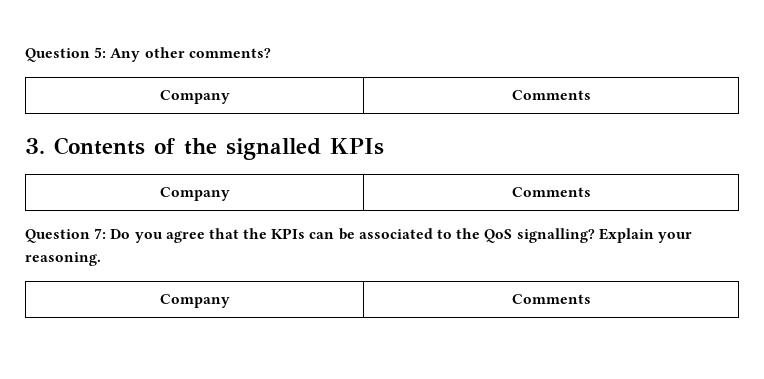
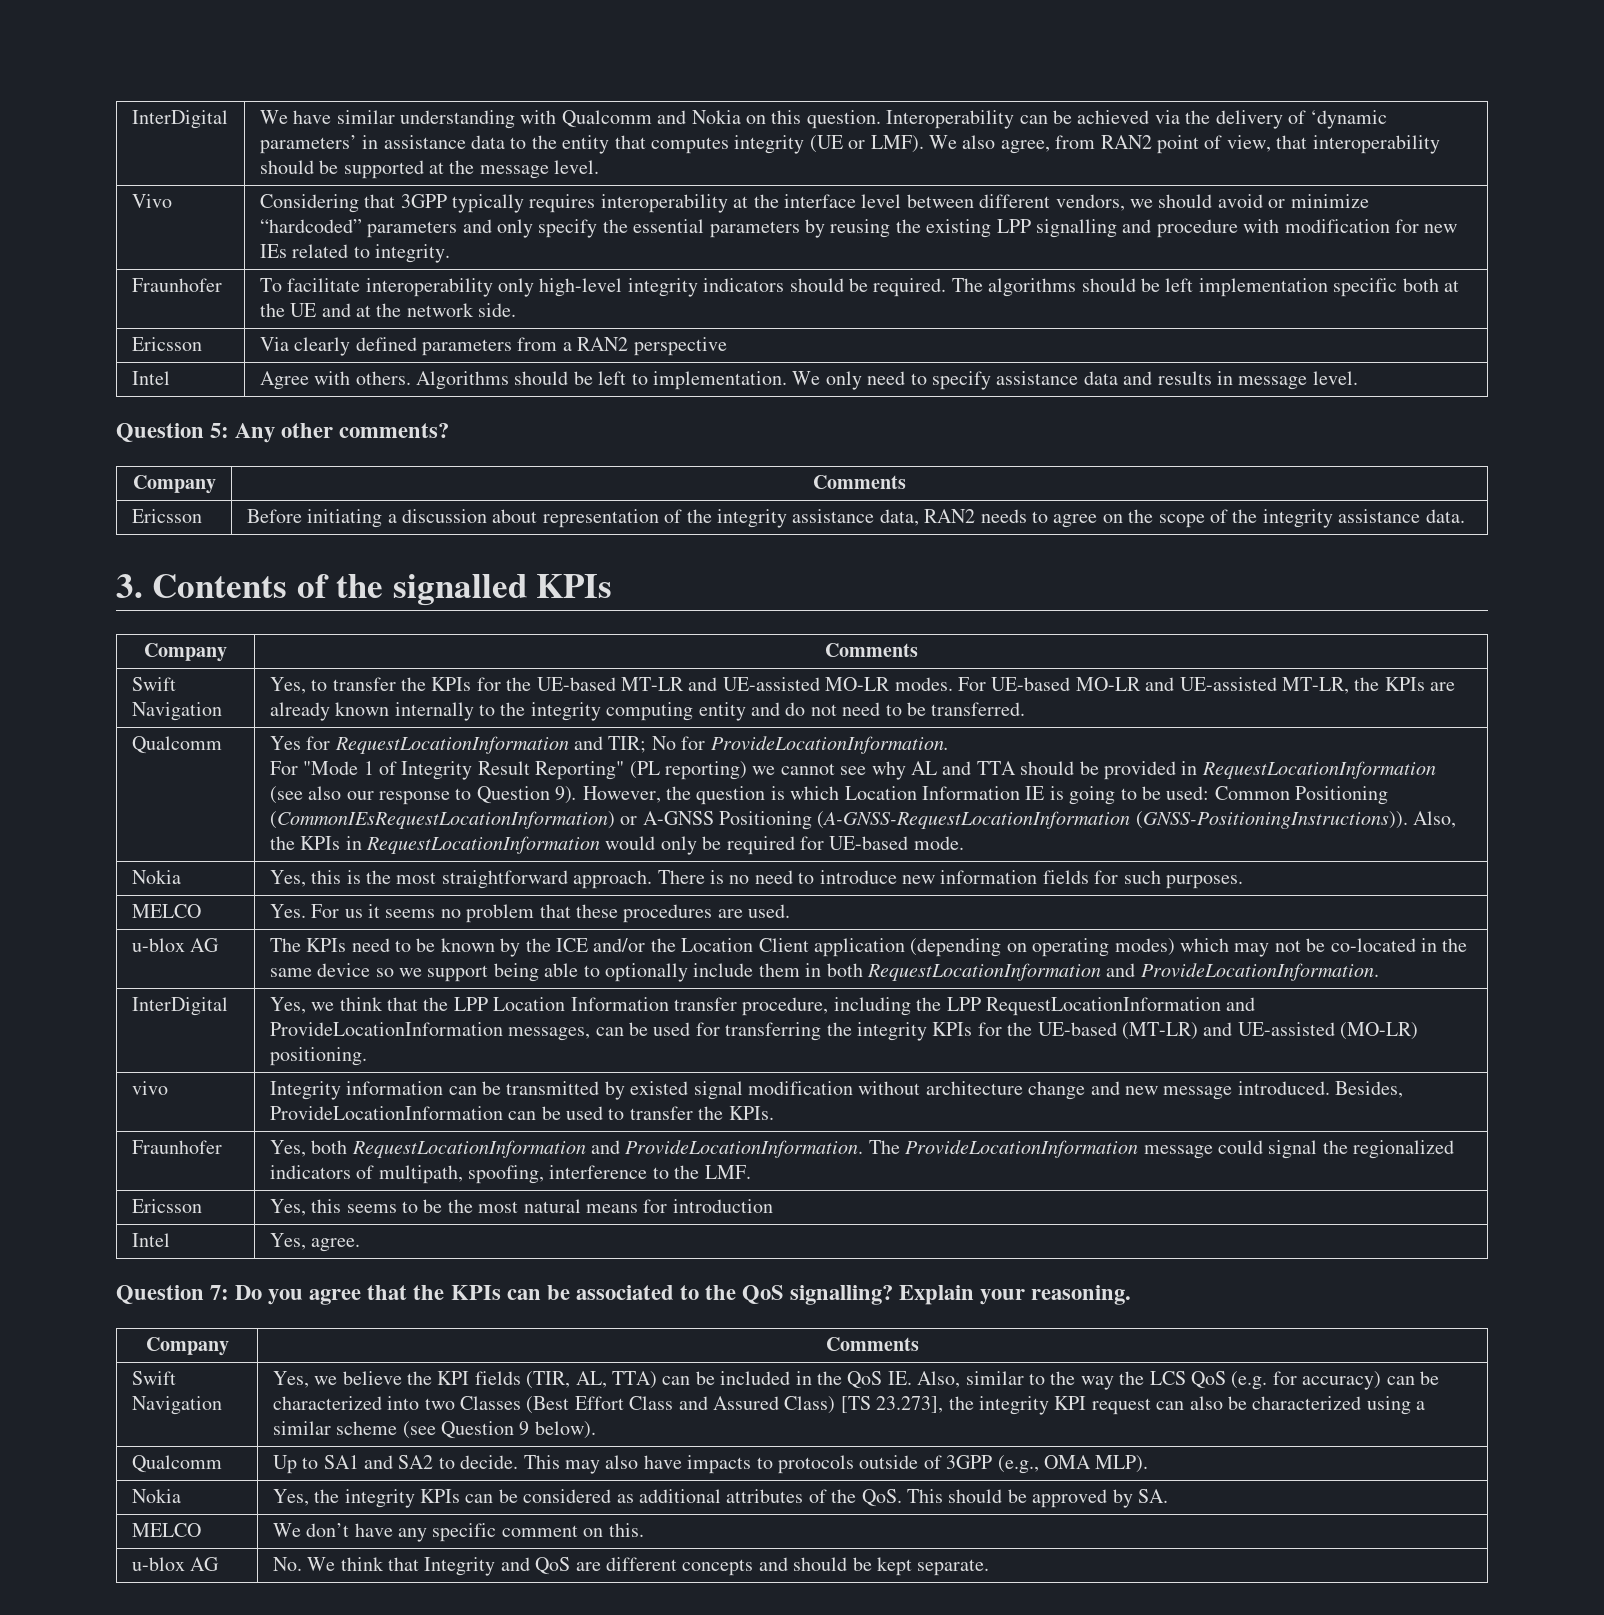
+ InterDigital | We have similar understanding with Qualcomm and Nokia on this question. Interoperability can be achieved via the delivery of ‘dynamic parameters’ in assistance data to the entity that computes integrity (UE or LMF). We also agree, from RAN2 point of view, that interoperability should be supported at the message level.
+ Vivo | Considering that 3GPP typically requires interoperability at the interface level between different vendors, we should avoid or minimize “hardcoded” parameters and only specify the essential parameters by reusing the existing LPP signalling and procedure with modification for new IEs related to integrity.
+ Fraunhofer | To facilitate interoperability only high-level integrity indicators should be required. The algorithms should be left implementation specific both at the UE and at the network side.
+ Ericsson | Via clearly defined parameters from a RAN2 perspective
+ Intel | Agree with others. Algorithms should be left to implementation. We only need to specify assistance data and results in message level.
+ Ericsson | Before initiating a discussion about representation of the integrity assistance data, RAN2 needs to agree on the scope of the integrity assistance data.
+ Swift Navigation | Yes, to transfer the KPIs for the UE-based MT-LR and UE-assisted MO-LR modes. For UE-based MO-LR and UE-assisted MT-LR, the KPIs are already known internally to the integrity computing entity and do not need to be transferred.
+ Qualcomm | Yes for RequestLocationInformation and TIR; No for ProvideLocationInformation.
+ For "Mode 1 of Integrity Result Reporting" (PL reporting) we cannot see why AL and TTA should be provided in RequestLocationInformation (see also our response to Question 9). However, the question is which Location Information IE is going to be used: Common Positioning (CommonIEsRequestLocationInformation) or A-GNSS Positioning (A-GNSS-RequestLocationInformation (GNSS-PositioningInstructions)). Also, the KPIs in RequestLocationInformation would only be required for UE-based mode.
+ Nokia | Yes, this is the most straightforward approach. There is no need to introduce new information fields for such purposes.
+ MELCO | Yes. For us it seems no problem that these procedures are used.
+ u-blox AG | The KPIs need to be known by the ICE and/or the Location Client application (depending on operating modes) which may not be co-located in the same device so we support being able to optionally include them in both RequestLocationInformation and ProvideLocationInformation.
+ InterDigital | Yes, we think that the LPP Location Information transfer procedure, including the LPP RequestLocationInformation and ProvideLocationInformation messages, can be used for transferring the integrity KPIs for the UE-based (MT-LR) and UE-assisted (MO-LR) positioning.
+ vivo | Integrity information can be transmitted by existed signal modification without architecture change and new message introduced. Besides, ProvideLocationInformation can be used to transfer the KPIs.
+ Fraunhofer | Yes, both RequestLocationInformation and ProvideLocationInformation. The ProvideLocationInformation message could signal the regionalized indicators of multipath, spoofing, interference to the LMF.
+ Ericsson | Yes, this seems to be the most natural means for introduction
+ Intel | Yes, agree.
+ Swift Navigation | Yes, we believe the KPI fields (TIR, AL, TTA) can be included in the QoS IE. Also, similar to the way the LCS QoS (e.g. for accuracy) can be characterized into two Classes (Best Effort Class and Assured Class) [TS 23.273], the integrity KPI request can also be characterized using a similar scheme (see Question 9 below).
+ Qualcomm | Up to SA1 and SA2 to decide. This may also have impacts to protocols outside of 3GPP (e.g., OMA MLP).
+ Nokia | Yes, the integrity KPIs can be considered as additional attributes of the QoS. This should be approved by SA.
+ MELCO | We don’t have any specific comment on this.
+ u-blox AG | No. We think that Integrity and QoS are different concepts and should be kept separate.

